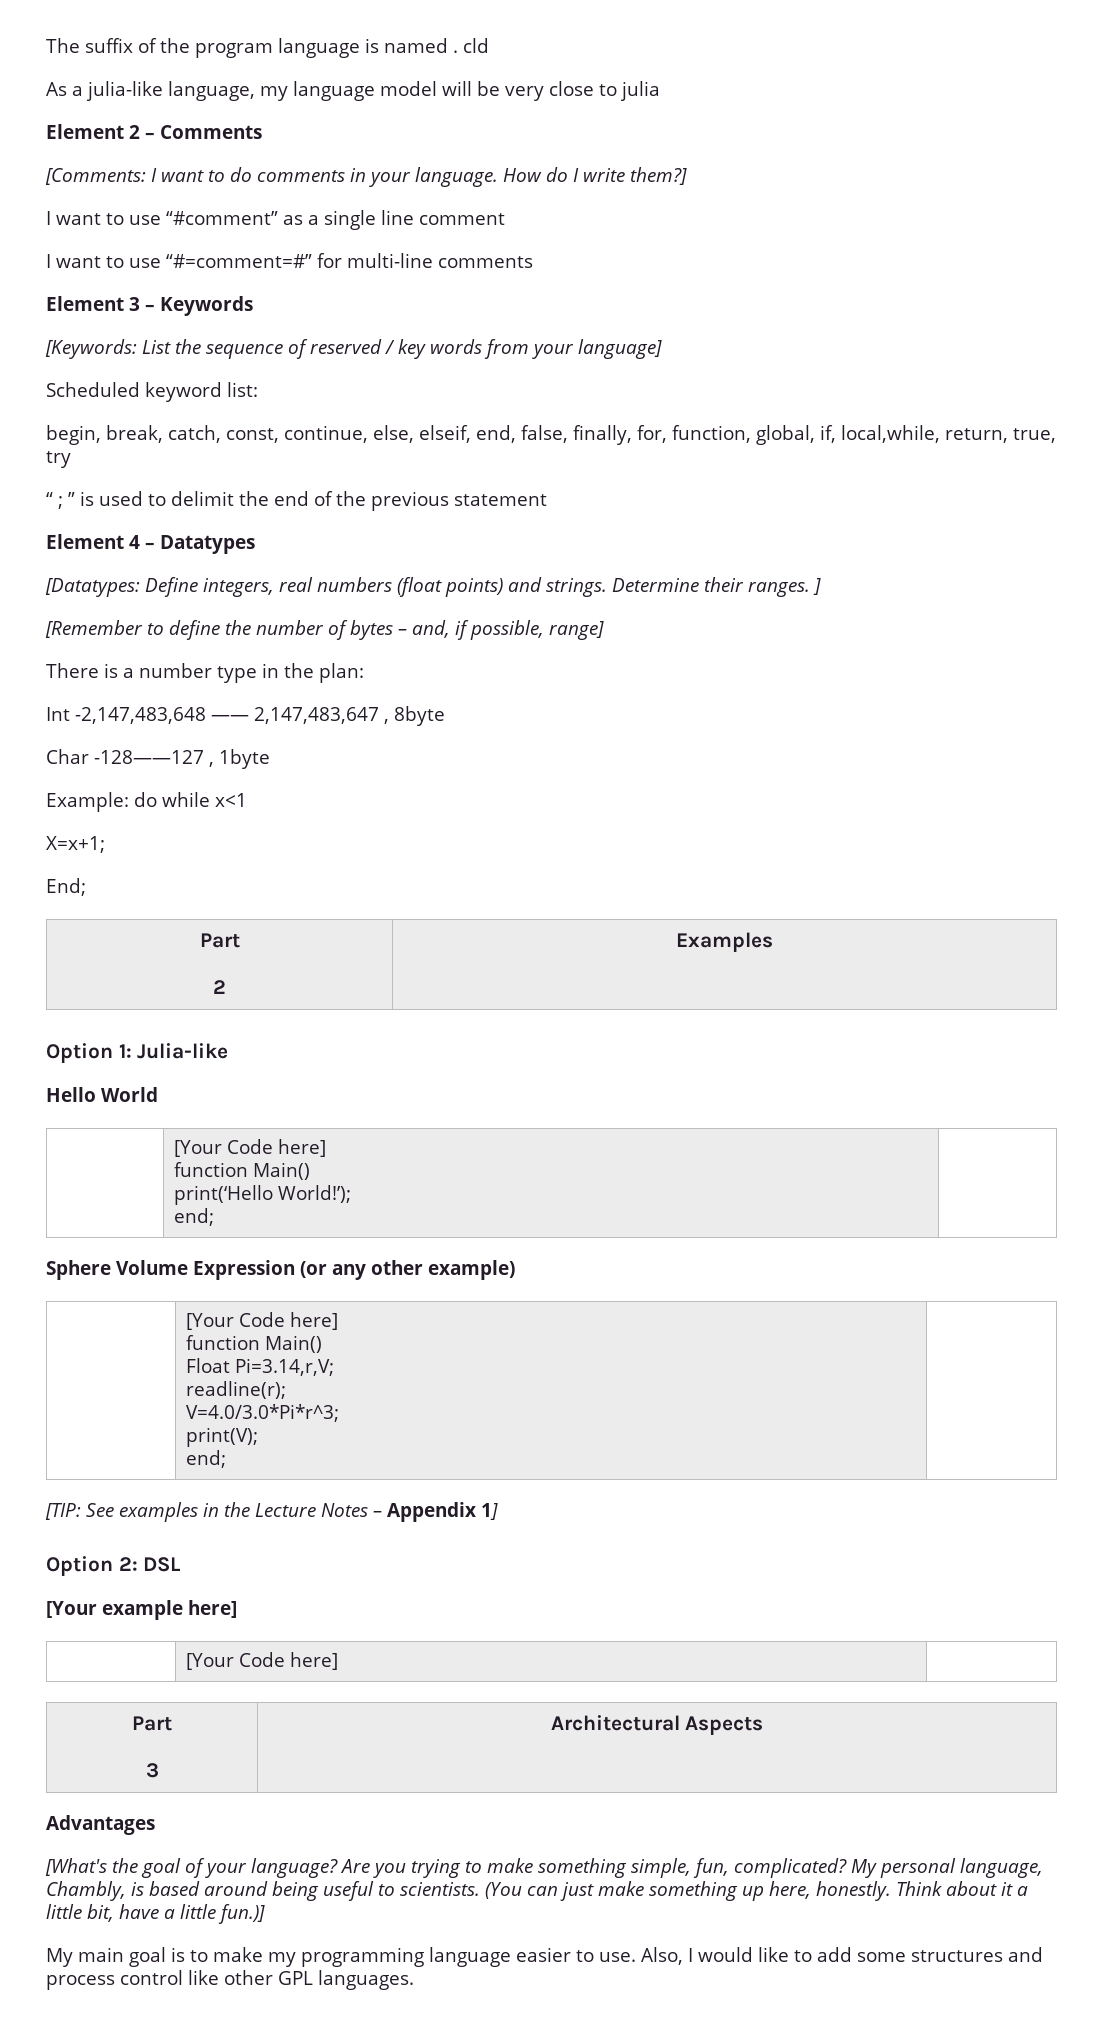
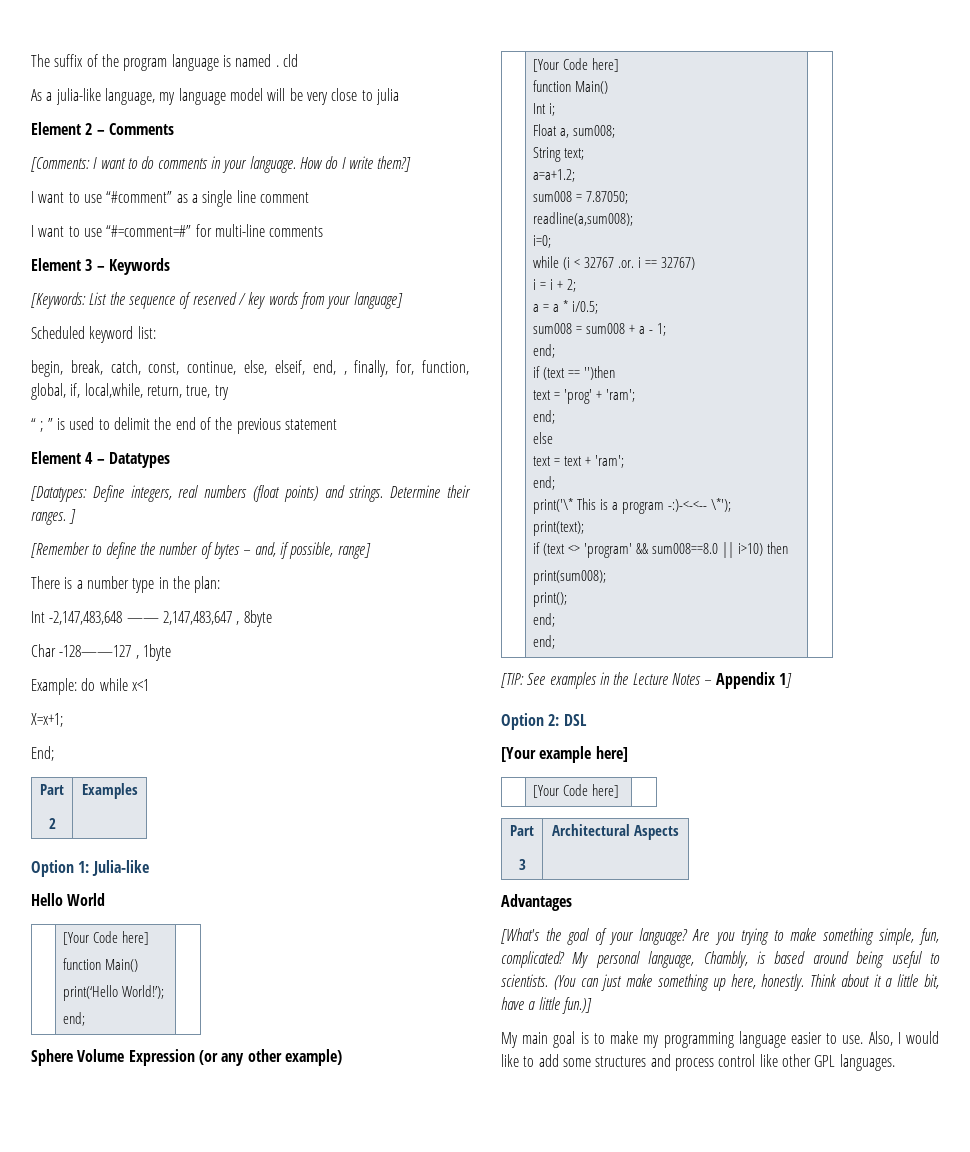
- begin, break, catch, const, continue, else, elseif, end, false, finally, for, function, global, if, local,while, return, true, try
+ begin, break, catch, const, continue, else, elseif, end, , finally, for, function, global, if, local,while, return, true, try
+ Int i;
- Float Pi=3.14,r,V;
- readline(r);
- V=4.0/3.0*Pi*r^3;
- print(V);
+ Float a, sum008;
+ String text;
+ a=a+1.2;
+ sum008 = 7.87050;
+ readline(a,sum008);
+ i=0;
+ while (i < 32767 .or. i == 32767)
+ i = i + 2;
+ a = a * i/0.5;
+ sum008 = sum008 + a - 1;
+ end;
+ if (text == '')then
+ text = 'prog' + 'ram';
+ end;
+ else
+ text = text + 'ram';
+ end;
+ print('\* This is a program -:)-<-<-- \*');
+ print(text);
+ if (text <> 'program' && sum008==8.0 || i>10) then
+ print(sum008);
+ print();
+ end;

